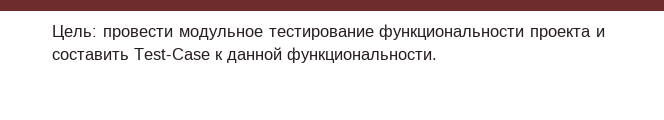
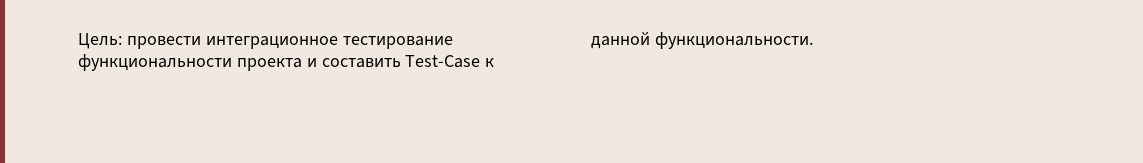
- Цель: провести модульное тестирование функциональности проекта и составить Test-Case к данной функциональности.
+ Цель: провести интеграционное тестирование функциональности проекта и составить Test-Case к данной функциональности.

